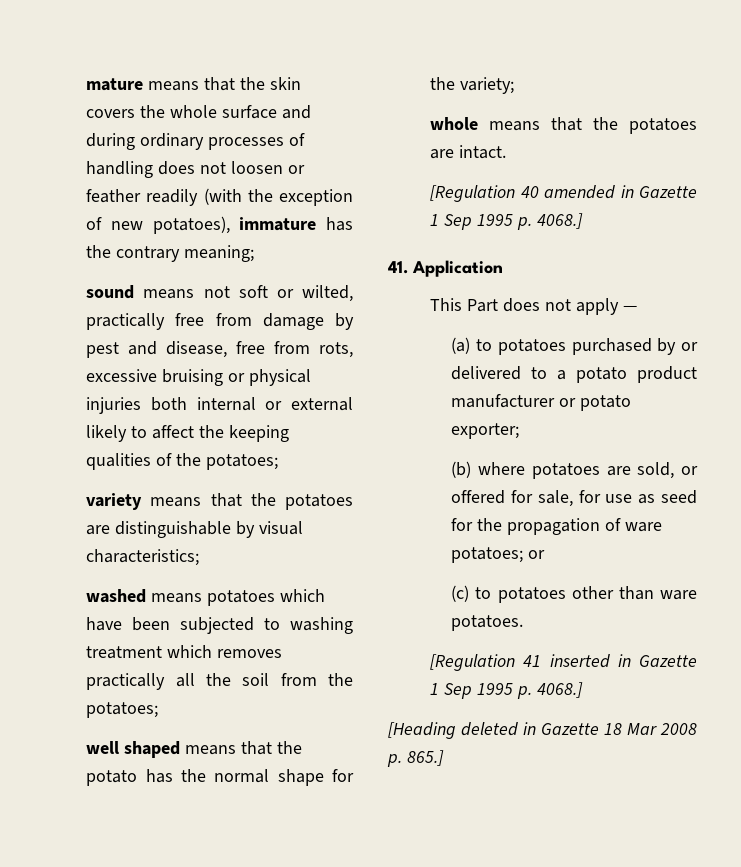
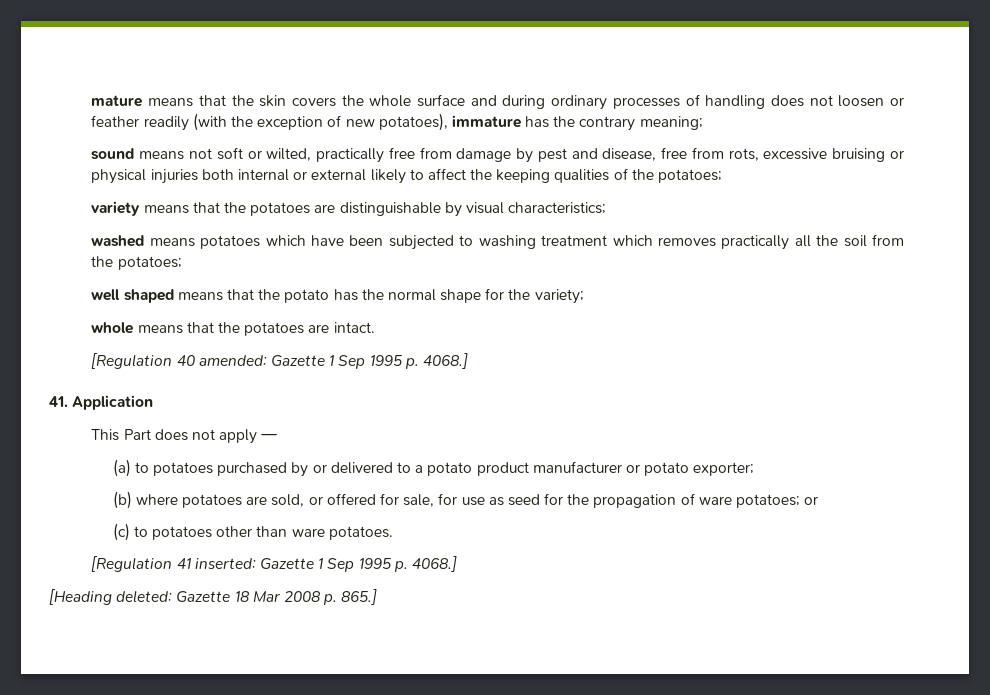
- [Regulation 40 amended in Gazette 1 Sep 1995 p. 4068.]
+ [Regulation 40 amended: Gazette 1 Sep 1995 p. 4068.]
- [Regulation 41 inserted in Gazette 1 Sep 1995 p. 4068.]
+ [Regulation 41 inserted: Gazette 1 Sep 1995 p. 4068.]
- [Heading deleted in Gazette 18 Mar 2008 p. 865.]
+ [Heading deleted: Gazette 18 Mar 2008 p. 865.]

